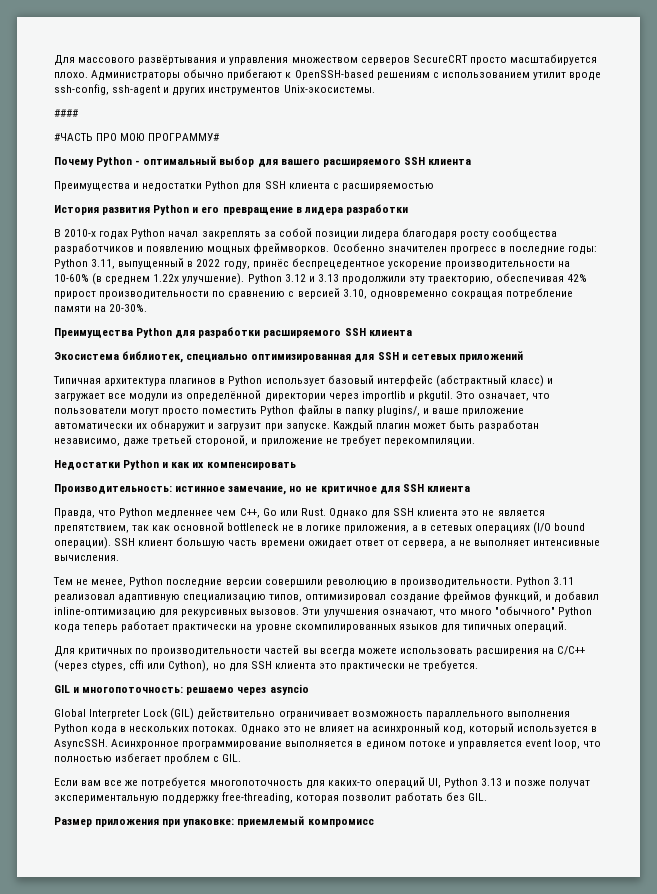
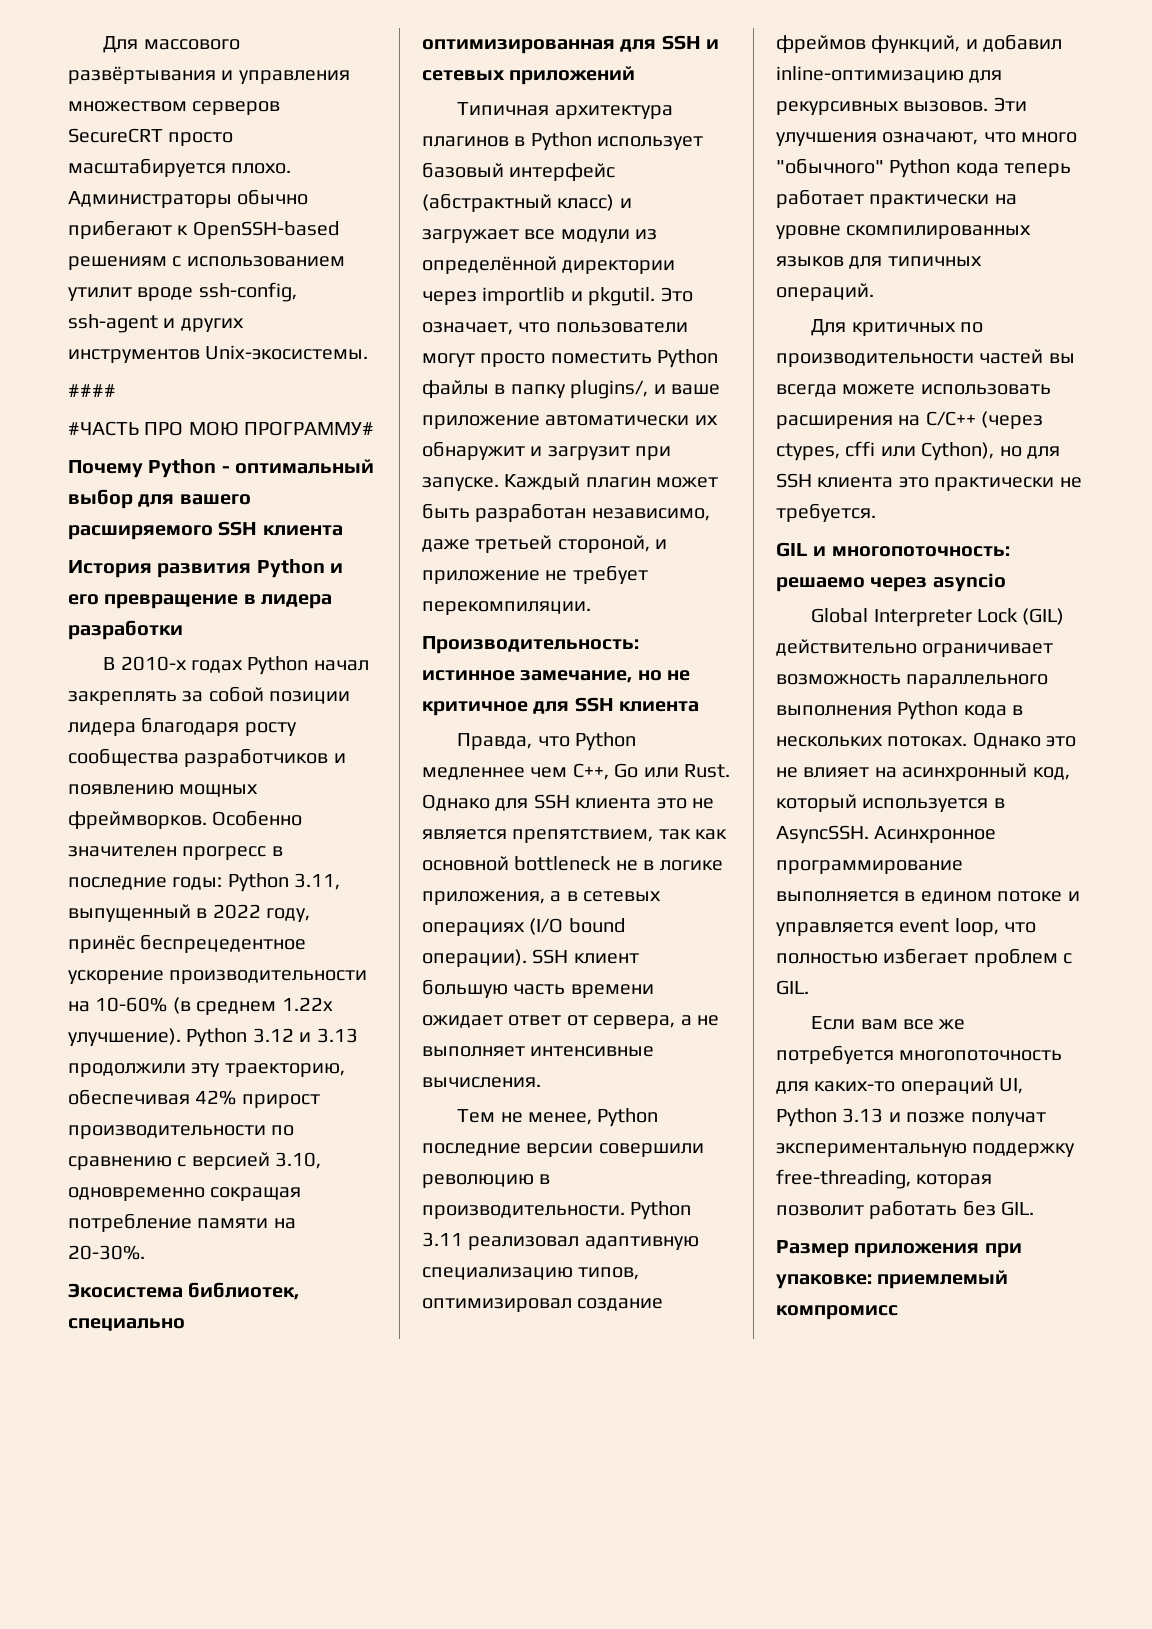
- Преимущества и недостатки Python для SSH клиента с расширяемостью
- Преимущества Python для разработки расширяемого SSH клиента
- Недостатки Python и как их компенсировать

